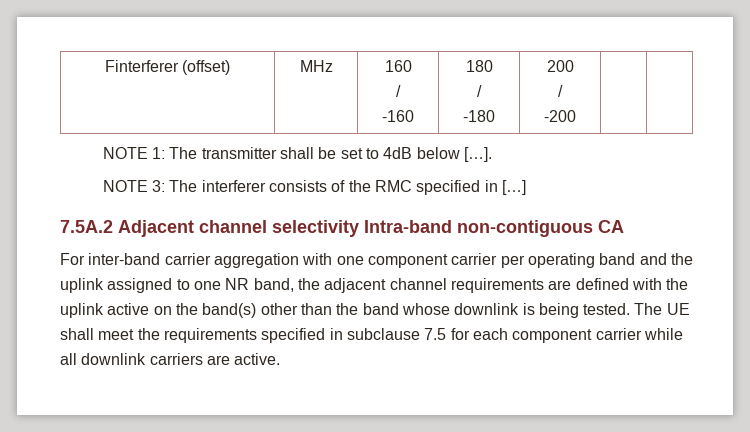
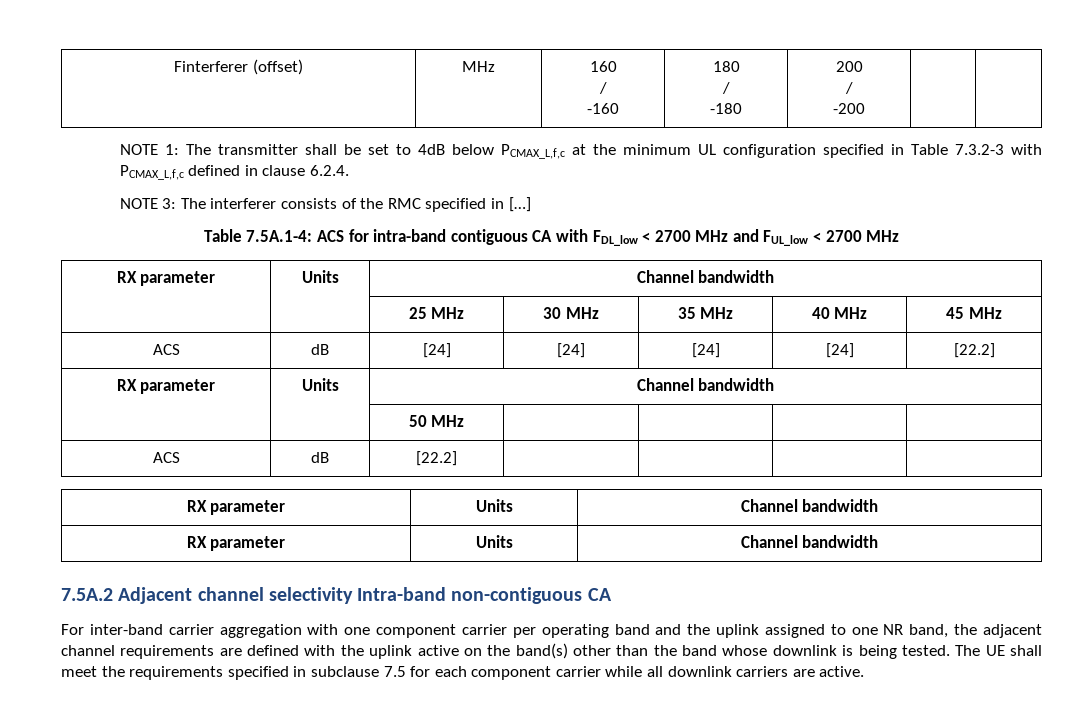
- NOTE 1: The transmitter shall be set to 4dB below […].
+ NOTE 1: The transmitter shall be set to 4dB below PCMAX_L,f,c at the minimum UL configuration specified in Table 7.3.2-3 with PCMAX_L,f,c defined in clause 6.2.4.
+ Table 7.5A.1-4: ACS for intra-band contiguous CA with FDL_low < 2700 MHz and FUL_low < 2700 MHz
+ RX parameter | Units | Channel bandwidth
+ | | 25 MHz | 30 MHz | 35 MHz | 40 MHz | 45 MHz
+ ACS | dB | [24] | [24] | [24] | [24] | [22.2]
+ RX parameter | Units | Channel bandwidth
+ | | 50 MHz | | | |
+ ACS | dB | [22.2] | | | |
+ RX parameter | Units | Channel bandwidth
+ RX parameter | Units | Channel bandwidth

